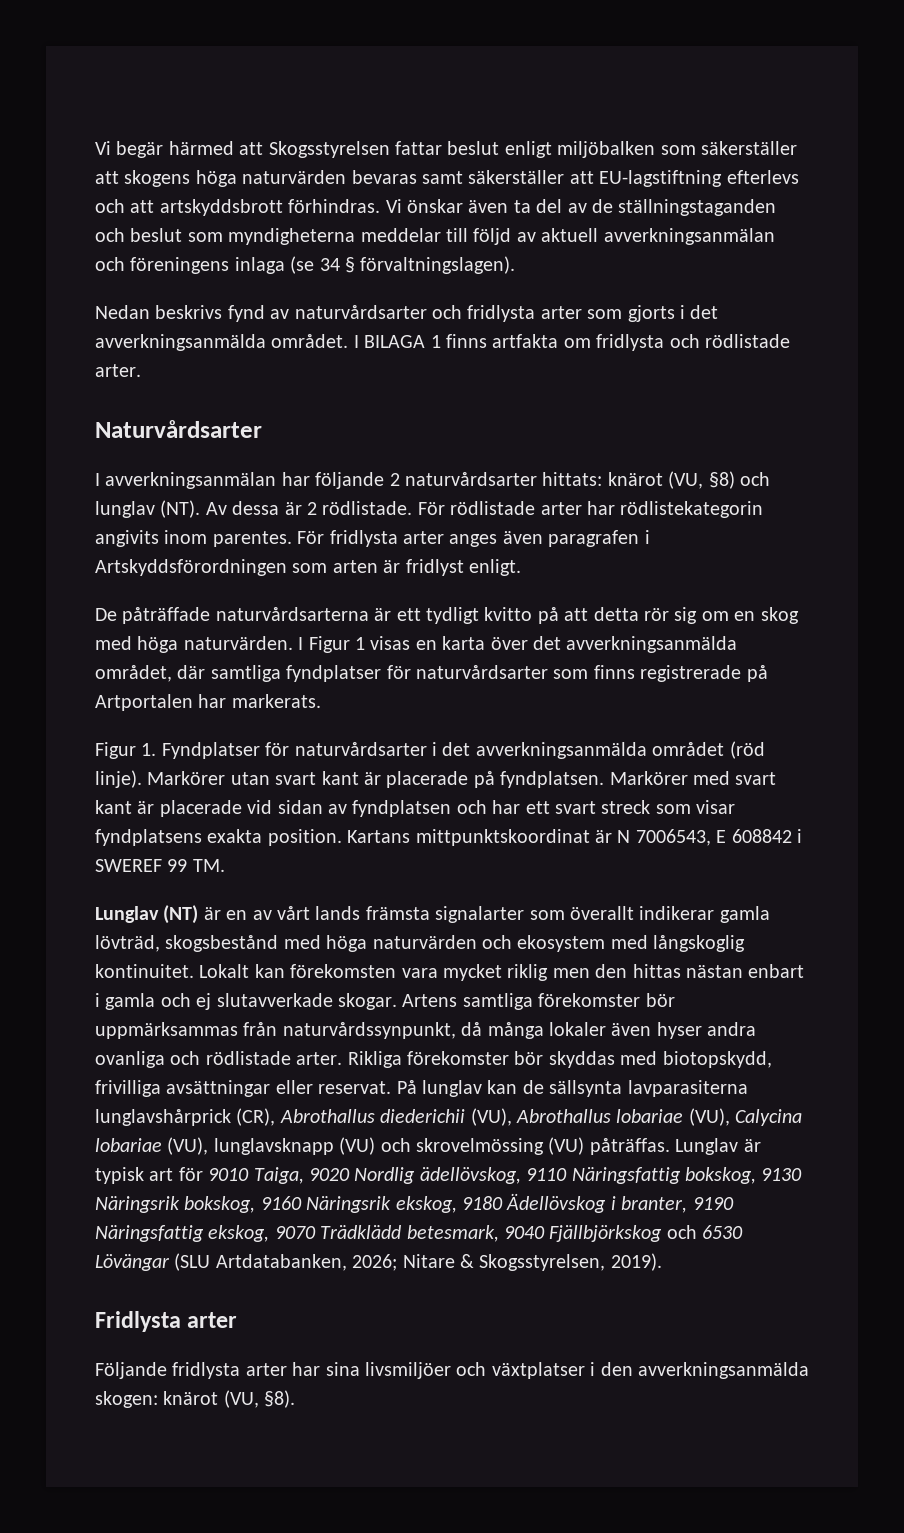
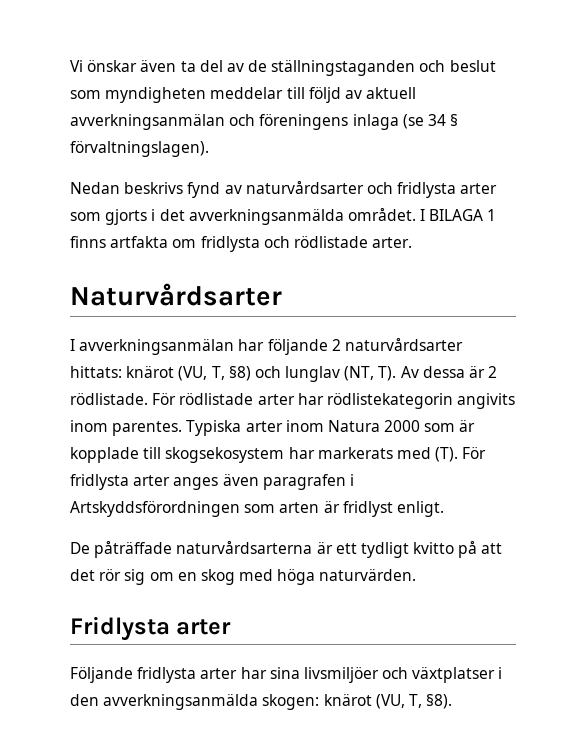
- Vi begär härmed att Skogsstyrelsen fattar beslut enligt miljöbalken som säkerställer att skogens höga naturvärden bevaras samt säkerställer att EU-lagstiftning efterlevs och att artskyddsbrott förhindras. Vi önskar även ta del av de ställningstaganden och beslut som myndigheterna meddelar till följd av aktuell avverkningsanmälan och föreningens inlaga (se 34 § förvaltningslagen).
+ Vi önskar även ta del av de ställningstaganden och beslut som myndigheten meddelar till följd av aktuell avverkningsanmälan och föreningens inlaga (se 34 § förvaltningslagen).
- I avverkningsanmälan har följande 2 naturvårdsarter hittats: knärot (VU, §8) och lunglav (NT). Av dessa är 2 rödlistade.
+ I avverkningsanmälan har följande 2 naturvårdsarter hittats: knärot (VU, T, §8) och lunglav (NT, T). Av dessa är 2 rödlistade.
- För fridlysta arter anges även paragrafen i Artskyddsförordningen som arten är fridlyst enligt.
+ Typiska arter inom Natura 2000 som är kopplade till skogsekosystem har markerats med (T). För fridlysta arter anges även paragrafen i Artskyddsförordningen som arten är fridlyst enligt.
- De påträffade naturvårdsarterna är ett tydligt kvitto på att detta rör sig om en skog med höga naturvärden. I Figur 1 visas en karta över det avverkningsanmälda området, där samtliga fyndplatser för naturvårdsarter som finns registrerade på Artportalen har markerats.
- Figur 1. Fyndplatser för naturvårdsarter i det avverkningsanmälda området (röd linje). Markörer utan svart kant är placerade på fyndplatsen. Markörer med svart kant är placerade vid sidan av fyndplatsen och har ett svart streck som visar fyndplatsens exakta position. Kartans mittpunktskoordinat är N 7006543, E 608842 i SWEREF 99 TM.
- Lunglav (NT) är en av vårt lands främsta signalarter som överallt indikerar gamla lövträd, skogsbestånd med höga naturvärden och ekosystem med långskoglig kontinuitet. Lokalt kan förekomsten vara mycket riklig men den hittas nästan enbart i gamla och ej slutavverkade skogar. Artens samtliga förekomster bör uppmärksammas från naturvårdssynpunkt, då många lokaler även hyser andra ovanliga och rödlistade arter. Rikliga förekomster bör skyddas med biotopskydd, frivilliga avsättningar eller reservat. På lunglav kan de sällsynta lavparasiterna lunglavshårprick (CR), Abrothallus diederichii (VU), Abrothallus lobariae (VU), Calycina lobariae (VU), lunglavsknapp (VU) och skrovelmössing (VU) påträffas. Lunglav är typisk art för 9010 Taiga, 9020 Nordlig ädellövskog, 9110 Näringsfattig bokskog, 9130 Näringsrik bokskog, 9160 Näringsrik ekskog, 9180 Ädellövskog i branter, 9190 Näringsfattig ekskog, 9070 Trädklädd betesmark, 9040 Fjällbjörkskog och 6530 Lövängar (SLU Artdatabanken, 2026; Nitare & Skogsstyrelsen, 2019).
+ De påträffade naturvårdsarterna är ett tydligt kvitto på att det rör sig om en skog med höga naturvärden.
- Följande fridlysta arter har sina livsmiljöer och växtplatser i den avverkningsanmälda skogen: knärot (VU, §8).
+ Följande fridlysta arter har sina livsmiljöer och växtplatser i den avverkningsanmälda skogen: knärot (VU, T, §8).

